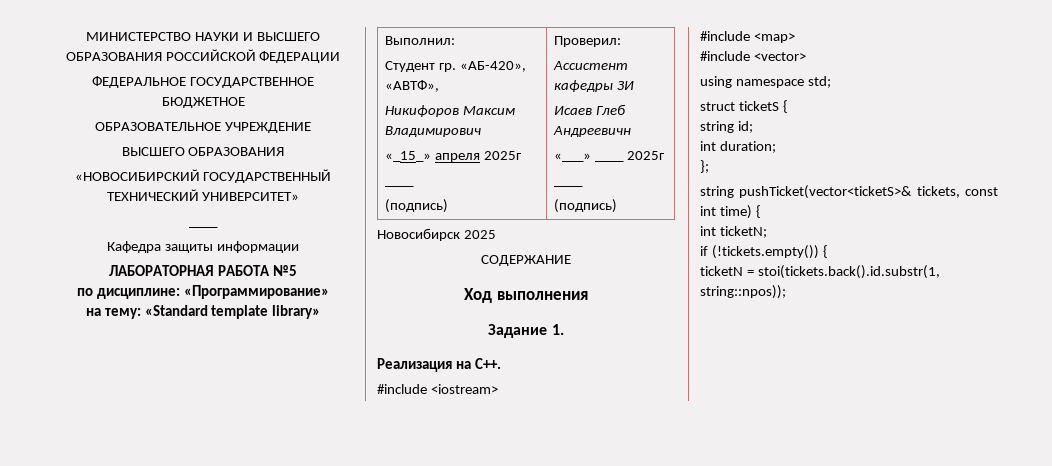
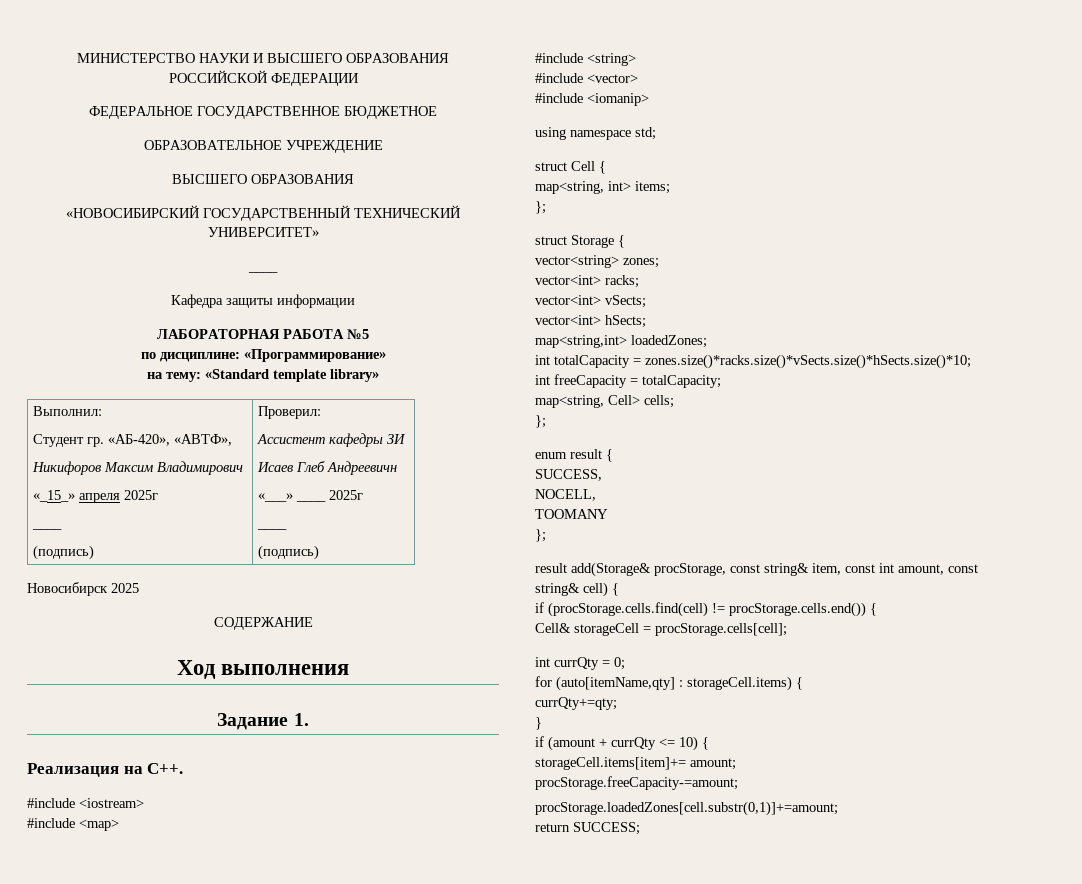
+ #include <string>
+ #include <iomanip>
- struct ticketS {
- string id;
- int duration;
+ struct Cell {
+ map<string, int> items;
  };
- string pushTicket(vector<ticketS>& tickets, const int time) {
- int ticketN;
- if (!tickets.empty()) {
- ticketN = stoi(tickets.back().id.substr(1, string::npos));
+ struct Storage {
+ vector<string> zones;
+ vector<int> racks;
+ vector<int> vSects;
+ vector<int> hSects;
+ map<string,int> loadedZones;
+ int totalCapacity = zones.size()*racks.size()*vSects.size()*hSects.size()*10;
+ int freeCapacity = totalCapacity;
+ map<string, Cell> cells;
+ };
+ enum result {
+ SUCCESS,
+ NOCELL,
+ TOOMANY
+ };
+ result add(Storage& procStorage, const string& item, const int amount, const string& cell) {
+ if (procStorage.cells.find(cell) != procStorage.cells.end()) {
+ Cell& storageCell = procStorage.cells[cell];
+ int currQty = 0;
+ for (auto[itemName,qty] : storageCell.items) {
+ currQty+=qty;
+ }
+ if (amount + currQty <= 10) {
+ storageCell.items[item]+= amount;
+ procStorage.freeCapacity-=amount;
+ procStorage.loadedZones[cell.substr(0,1)]+=amount;
+ return SUCCESS;

